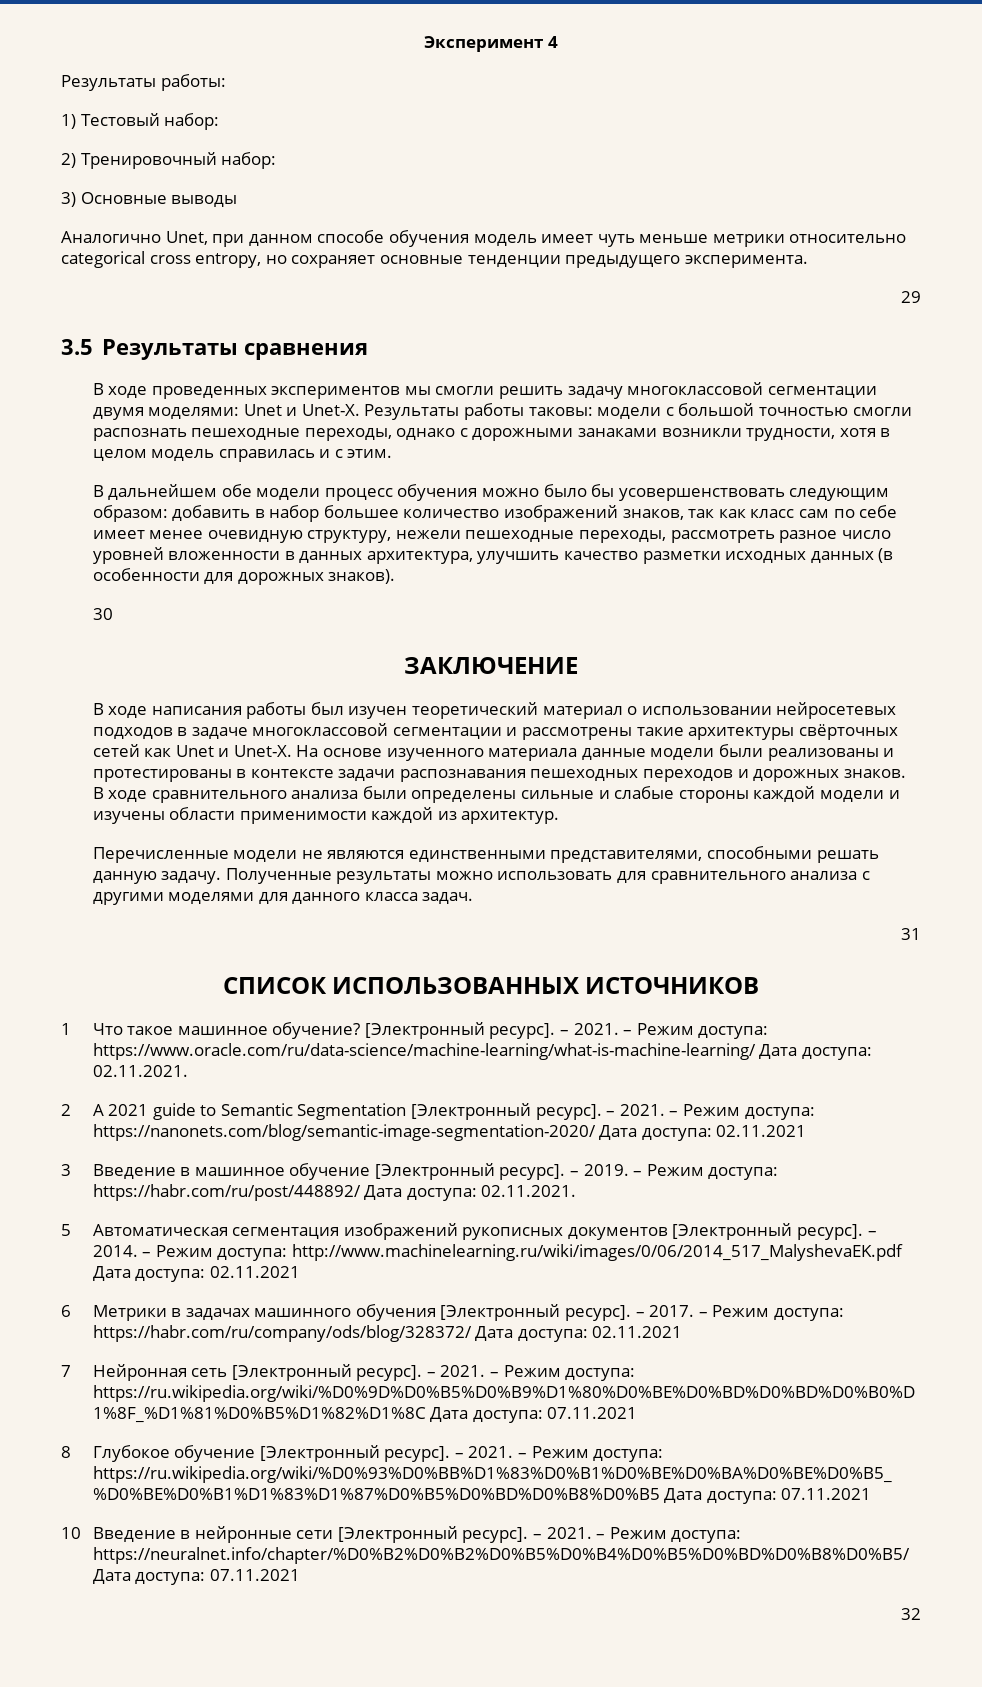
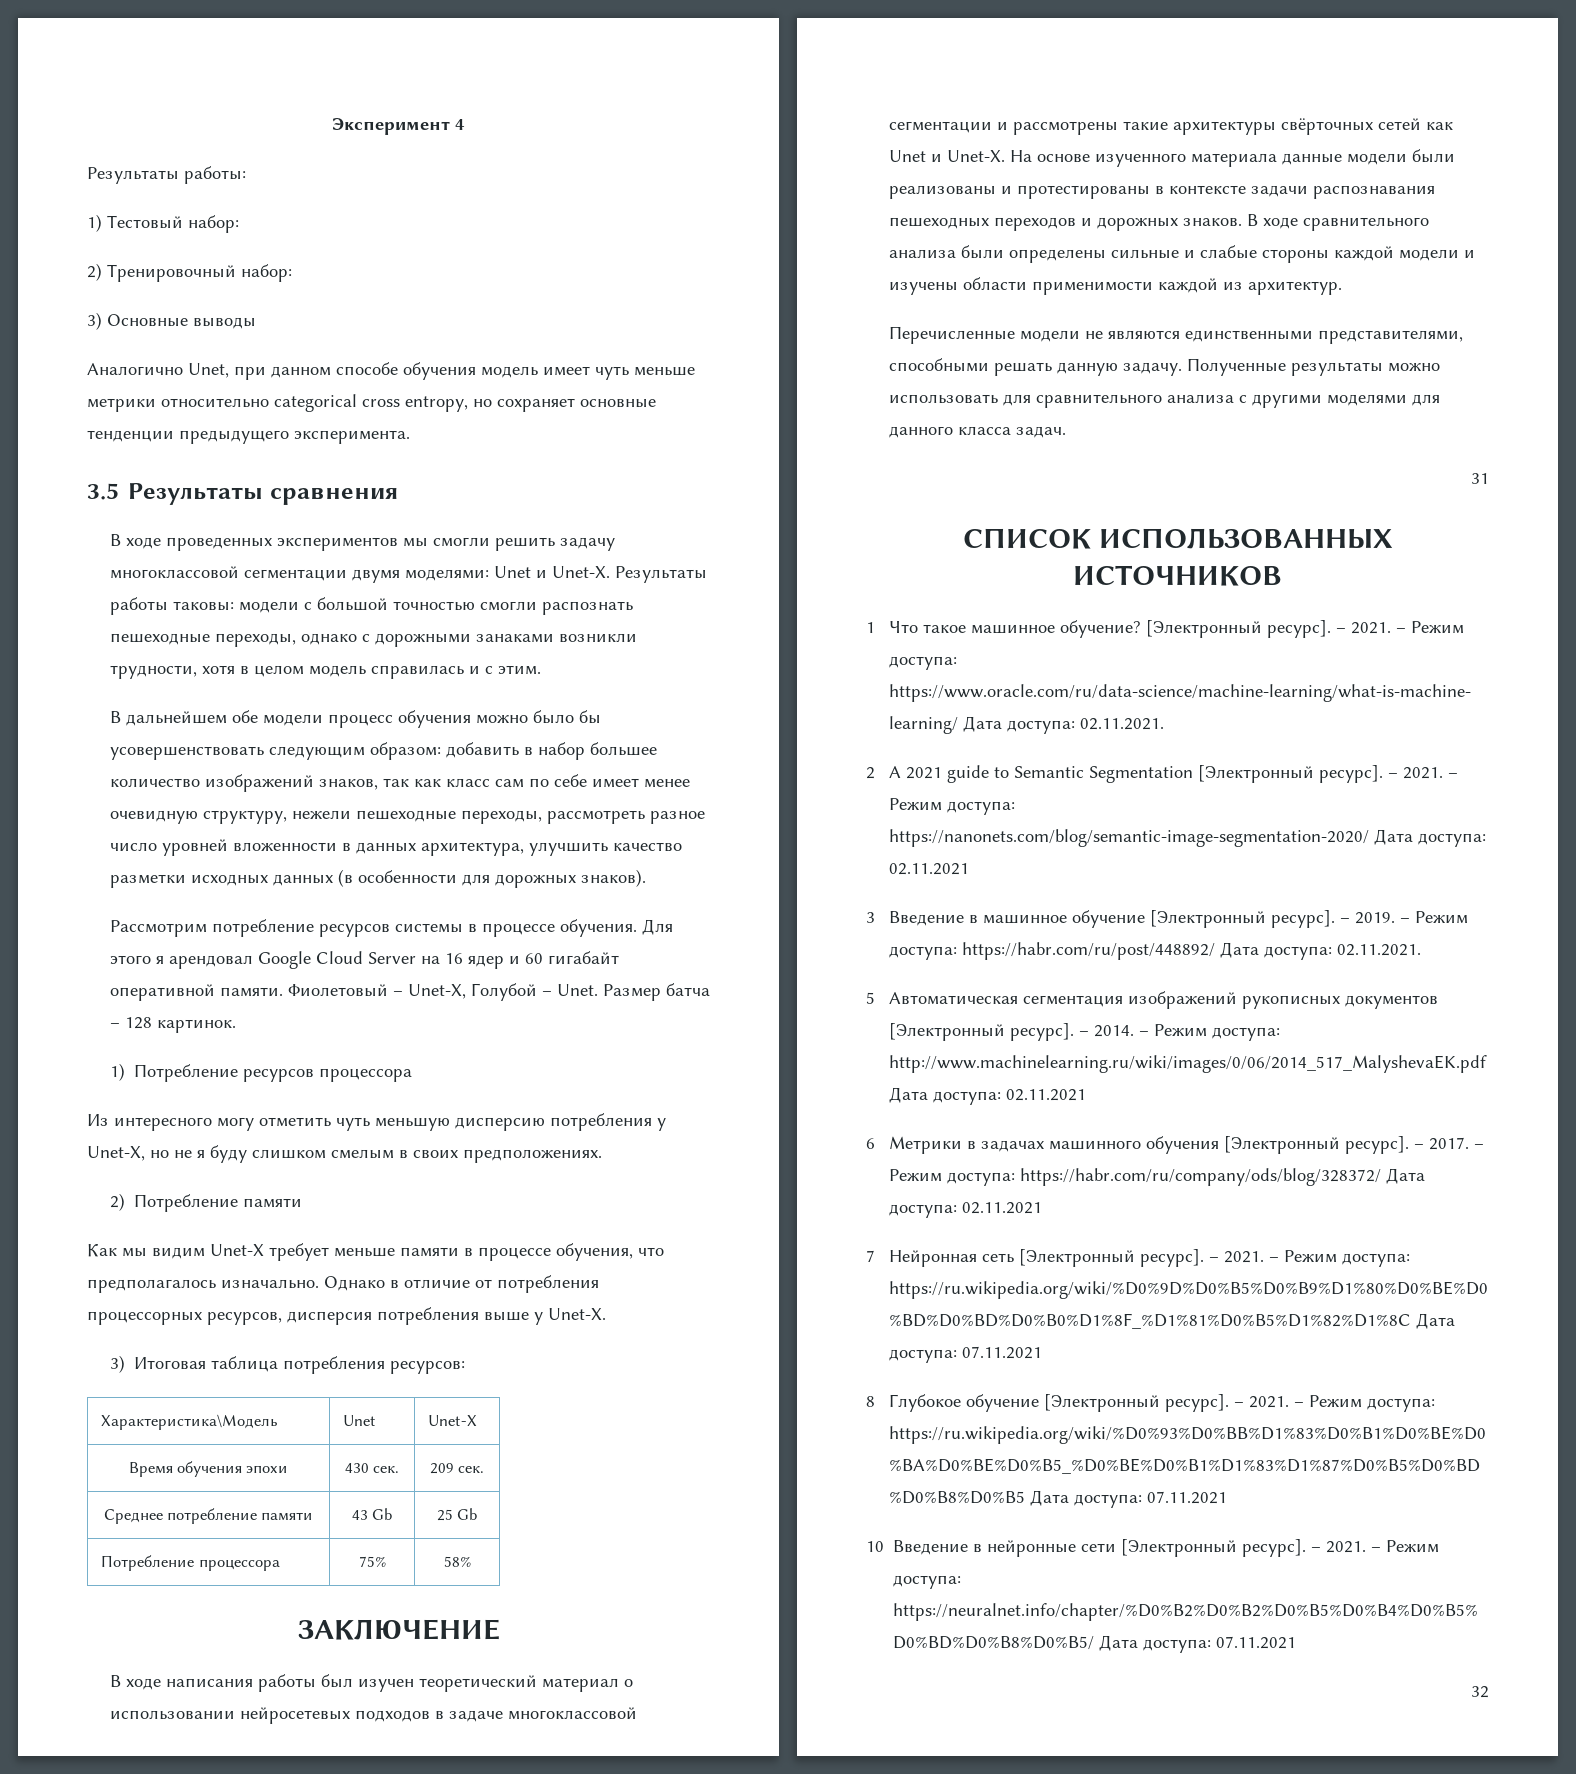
- 29
- 30
+ Рассмотрим потребление ресурсов системы в процессе обучения. Для этого я арендовал Google Cloud Server на 16 ядер и 60 гигабайт оперативной памяти. Фиолетовый – Unet-X, Голубой – Unet. Размер батча – 128 картинок.
+ 1) Потребление ресурсов процессора
+ Из интересного могу отметить чуть меньшую дисперсию потребления у Unet-X, но не я буду слишком смелым в своих предположениях.
+ 2) Потребление памяти
+ Как мы видим Unet-X требует меньше памяти в процессе обучения, что предполагалось изначально. Однако в отличие от потребления процессорных ресурсов, дисперсия потребления выше у Unet-X.
+ 3) Итоговая таблица потребления ресурсов:
+ Характеристика\Модель | Unet | Unet-X
+ Время обучения эпохи | 430 сек. | 209 сек.
+ Среднее потребление памяти | 43 Gb | 25 Gb
+ Потребление процессора | 75% | 58%

